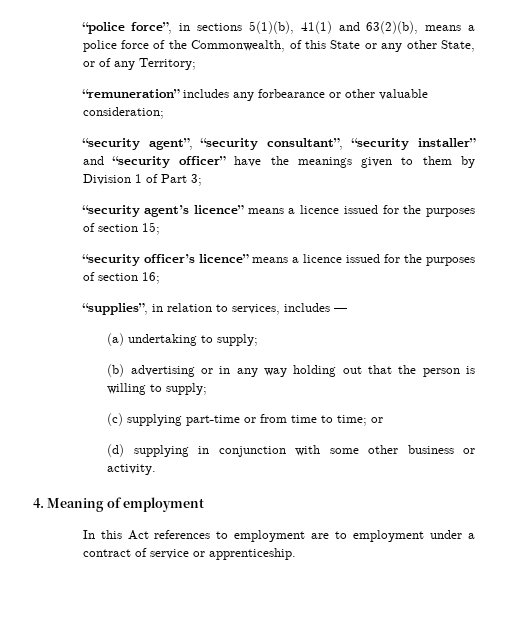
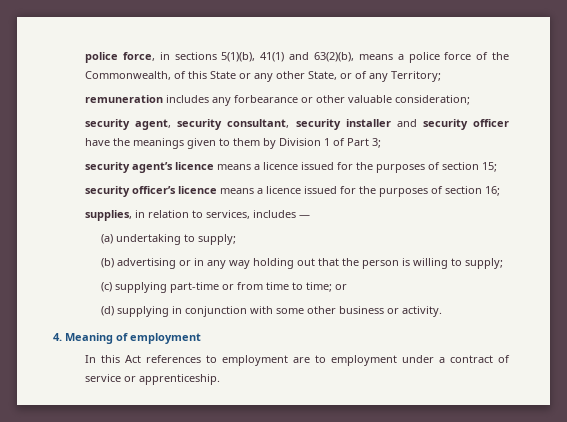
- “police force”, in sections 5(1)(b), 41(1) and 63(2)(b), means a police force of the Commonwealth, of this State or any other State, or of any Territory;
+ police force, in sections 5(1)(b), 41(1) and 63(2)(b), means a police force of the Commonwealth, of this State or any other State, or of any Territory;
- “remuneration” includes any forbearance or other valuable consideration;
+ remuneration includes any forbearance or other valuable consideration;
- “security agent”, “security consultant”, “security installer” and “security officer” have the meanings given to them by Division 1 of Part 3;
+ security agent, security consultant, security installer and security officer have the meanings given to them by Division 1 of Part 3;
- “security agent’s licence” means a licence issued for the purposes of section 15;
+ security agent’s licence means a licence issued for the purposes of section 15;
- “security officer’s licence” means a licence issued for the purposes of section 16;
+ security officer’s licence means a licence issued for the purposes of section 16;
- “supplies”, in relation to services, includes —
+ supplies, in relation to services, includes —

